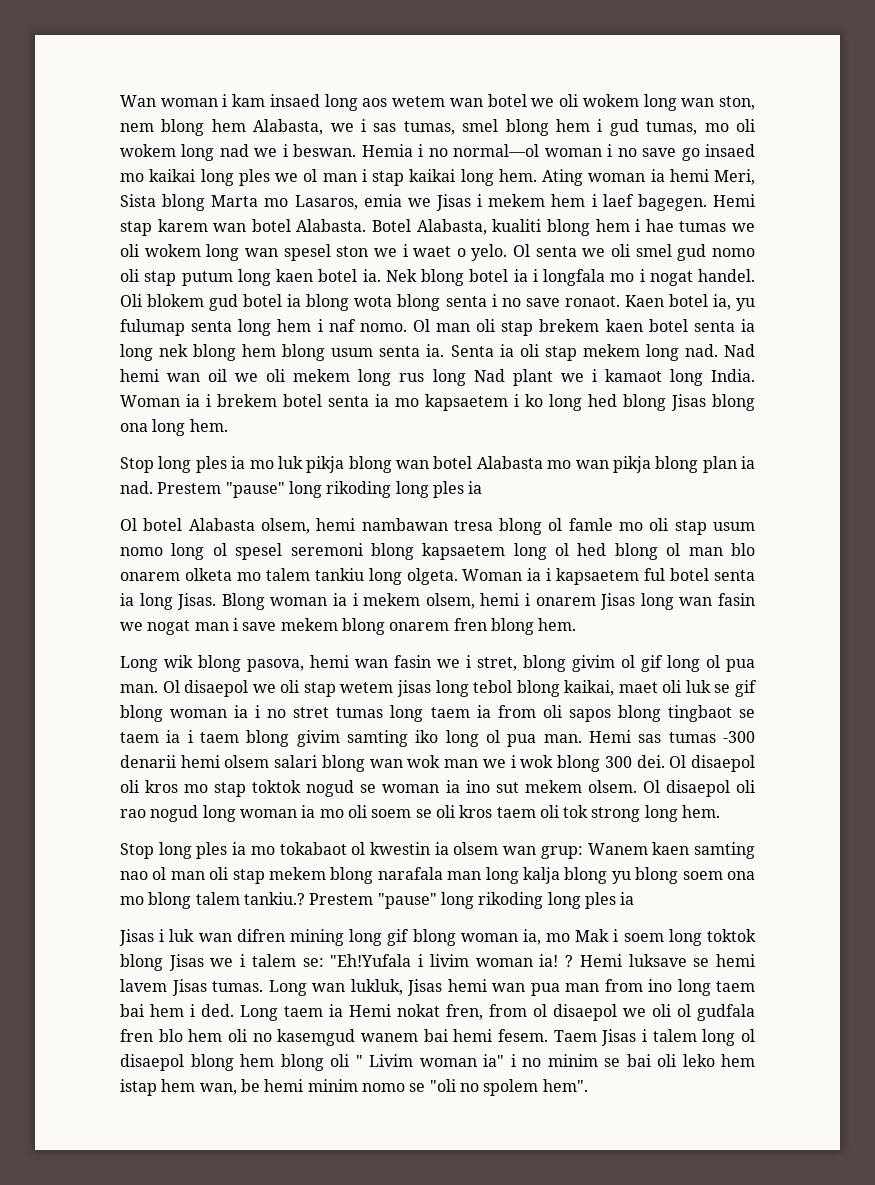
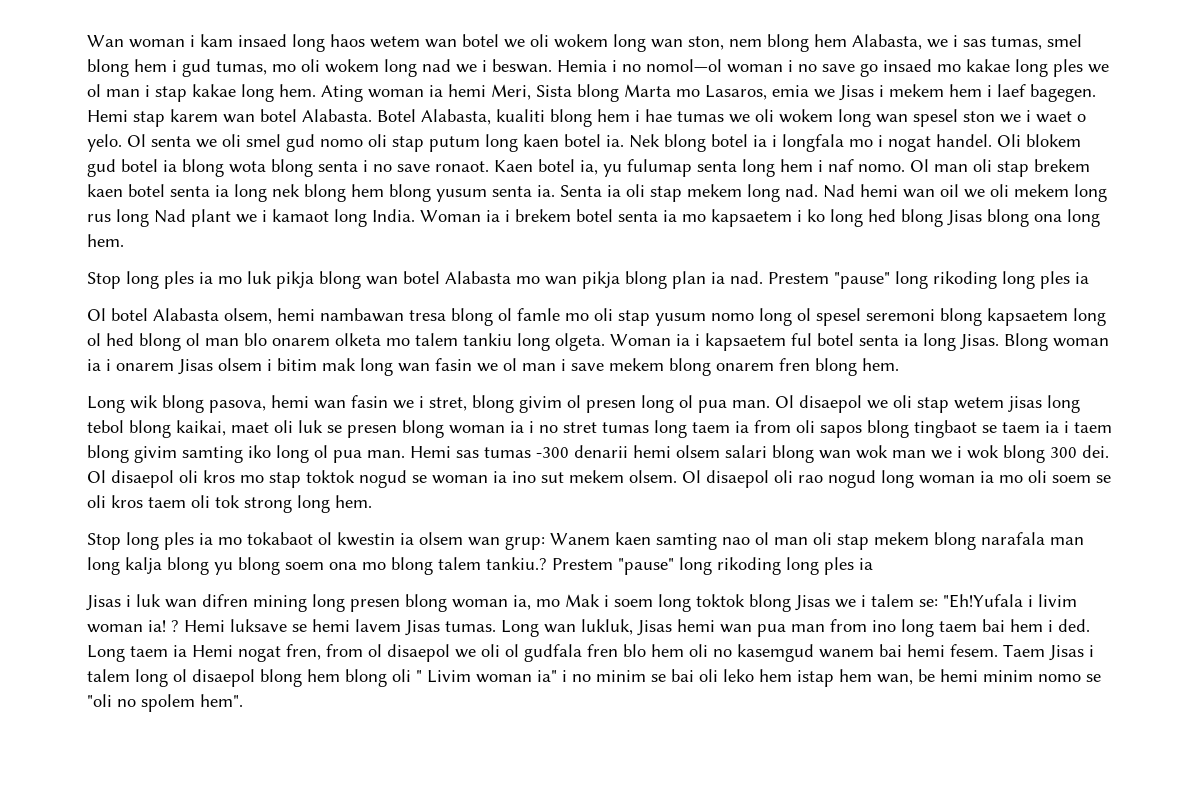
- Wan woman i kam insaed long aos wetem wan botel we oli wokem long wan ston, nem blong hem Alabasta, we i sas tumas, smel blong hem i gud tumas, mo oli wokem long nad we i beswan.
+ Wan woman i kam insaed long haos wetem wan botel we oli wokem long wan ston, nem blong hem Alabasta, we i sas tumas, smel blong hem i gud tumas, mo oli wokem long nad we i beswan.
- Hemia i no normal—ol woman i no save go insaed mo kaikai long ples we ol man i stap kaikai long hem.
+ Hemia i no nomol—ol woman i no save go insaed mo kakae long ples we ol man i stap kakae long hem.
- Ol man oli stap brekem kaen botel senta ia long nek blong hem blong usum senta ia.
+ Ol man oli stap brekem kaen botel senta ia long nek blong hem blong yusum senta ia.
- Ol botel Alabasta olsem, hemi nambawan tresa blong ol famle mo oli stap usum nomo long ol spesel seremoni blong kapsaetem long ol hed blong ol man blo onarem olketa mo talem tankiu long olgeta.
+ Ol botel Alabasta olsem, hemi nambawan tresa blong ol famle mo oli stap yusum nomo long ol spesel seremoni blong kapsaetem long ol hed blong ol man blo onarem olketa mo talem tankiu long olgeta.
- Blong woman ia i mekem olsem, hemi i onarem Jisas long wan fasin we nogat man i save mekem blong onarem fren blong hem.
+ Blong woman ia i onarem Jisas olsem i bitim mak long wan fasin we ol man i save mekem blong onarem fren blong hem.
- Long wik blong pasova, hemi wan fasin we i stret, blong givim ol gif long ol pua man.
+ Long wik blong pasova, hemi wan fasin we i stret, blong givim ol presen long ol pua man.
- Ol disaepol we oli stap wetem jisas long tebol blong kaikai, maet oli luk se gif blong woman ia i no stret tumas long taem ia from oli sapos blong tingbaot se taem ia i taem blong givim samting iko long ol pua man.
+ Ol disaepol we oli stap wetem jisas long tebol blong kaikai, maet oli luk se presen blong woman ia i no stret tumas long taem ia from oli sapos blong tingbaot se taem ia i taem blong givim samting iko long ol pua man.
- Jisas i luk wan difren mining long gif blong woman ia, mo Mak i soem long toktok blong Jisas we i talem se: "Eh!Yufala i livim woman ia!
+ Jisas i luk wan difren mining long presen blong woman ia, mo Mak i soem long toktok blong Jisas we i talem se: "Eh!Yufala i livim woman ia!
- Long taem ia Hemi nokat fren, from ol disaepol we oli ol gudfala fren blo hem oli no kasemgud wanem bai hemi fesem.
+ Long taem ia Hemi nogat fren, from ol disaepol we oli ol gudfala fren blo hem oli no kasemgud wanem bai hemi fesem.

